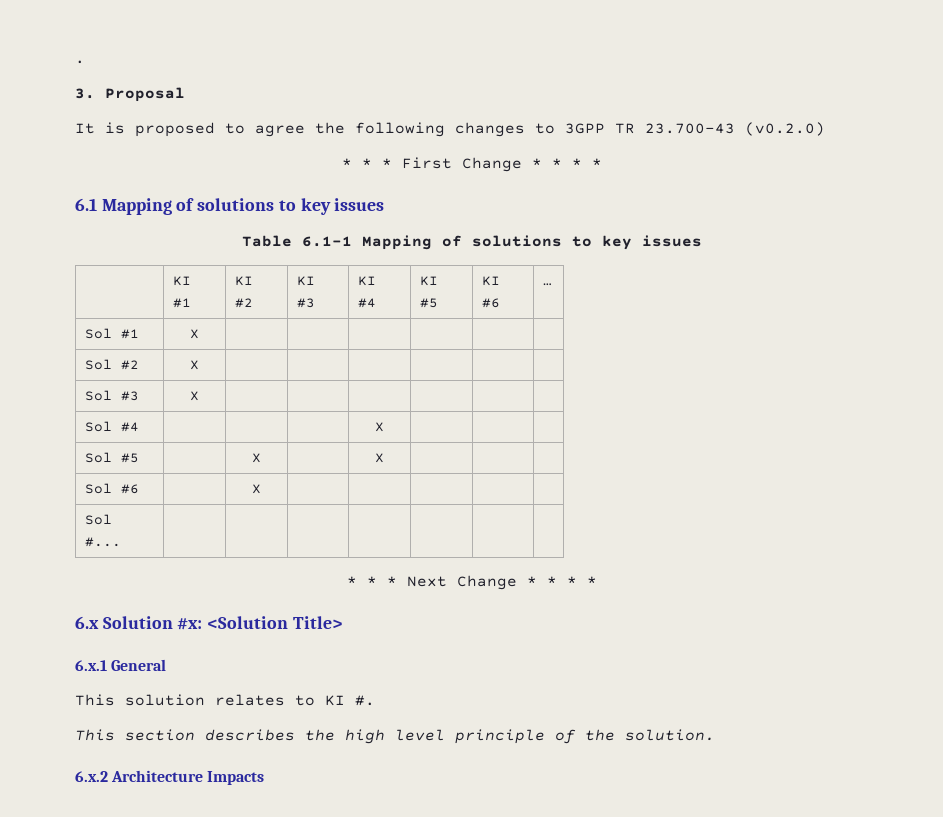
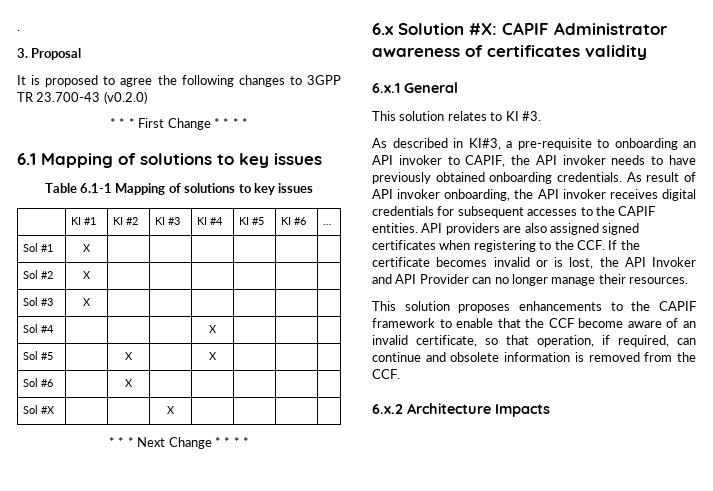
- Sol #... | | | | | | |
+ Sol #X | | | X | | | |
- 6.x Solution #x: <Solution Title>
+ 6.x Solution #X: CAPIF Administrator awareness of certificates validity
- This solution relates to KI #.
- This section describes the high level principle of the solution.
+ This solution relates to KI #3.
+ As described in KI#3, a pre-requisite to onboarding an API invoker to CAPIF, the API invoker needs to have previously obtained onboarding credentials. As result of API invoker onboarding, the API invoker receives digital credentials for subsequent accesses to the CAPIF entities. API providers are also assigned signed certificates when registering to the CCF. If the certificate becomes invalid or is lost, the API Invoker and API Provider can no longer manage their resources.
+ This solution proposes enhancements to the CAPIF framework to enable that the CCF become aware of an invalid certificate, so that operation, if required, can continue and obsolete information is removed from the CCF.

